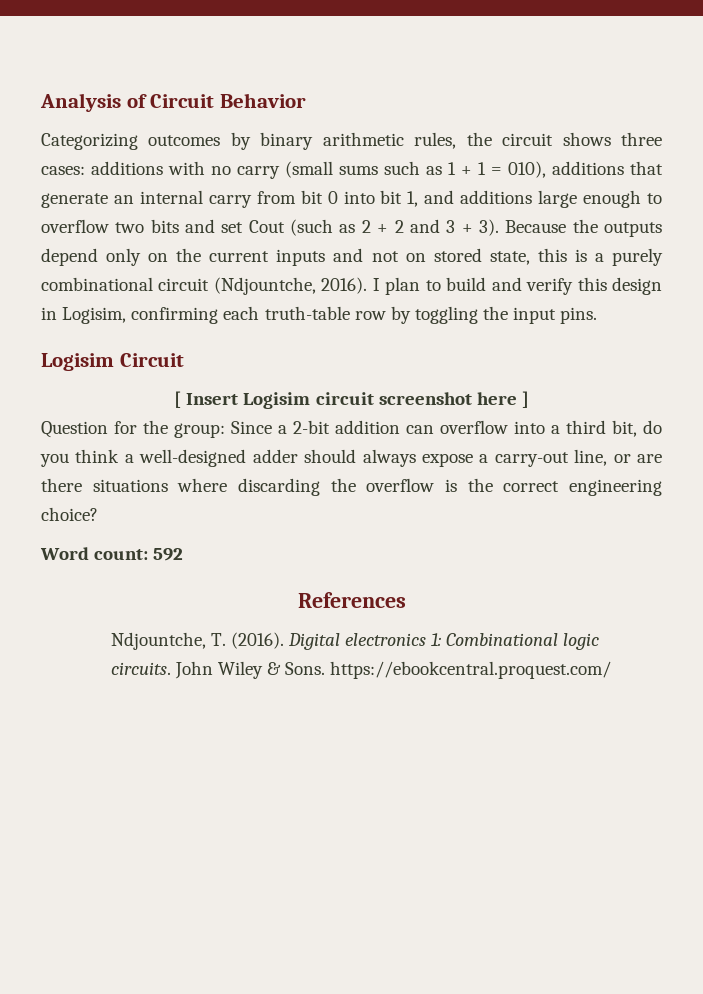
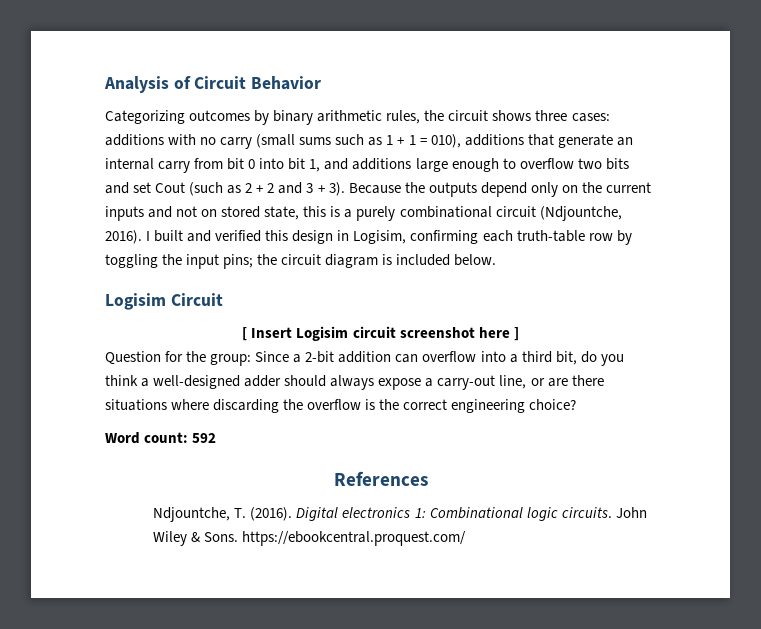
- I plan to build and verify this design in Logisim, confirming each truth-table row by toggling the input pins.
+ I built and verified this design in Logisim, confirming each truth-table row by toggling the input pins; the circuit diagram is included below.

